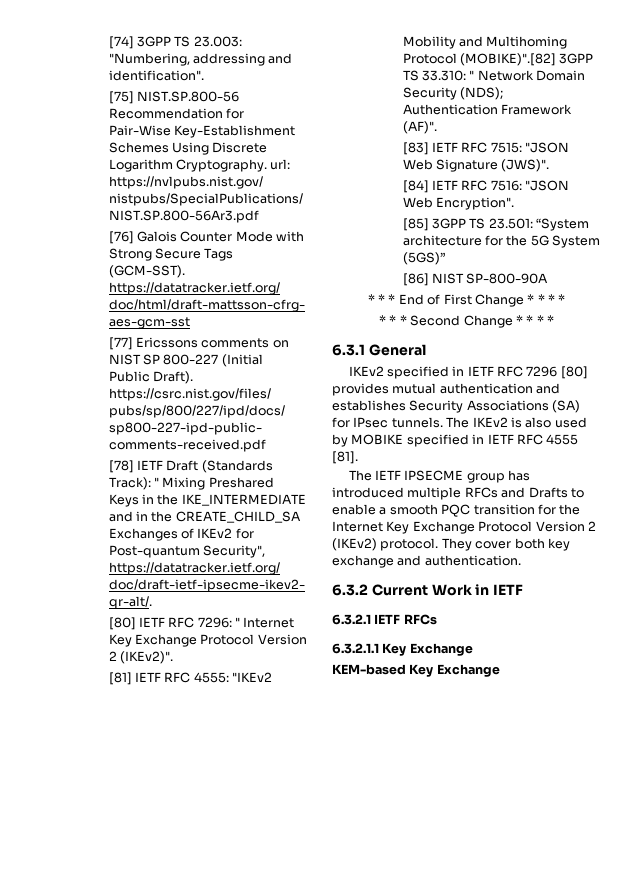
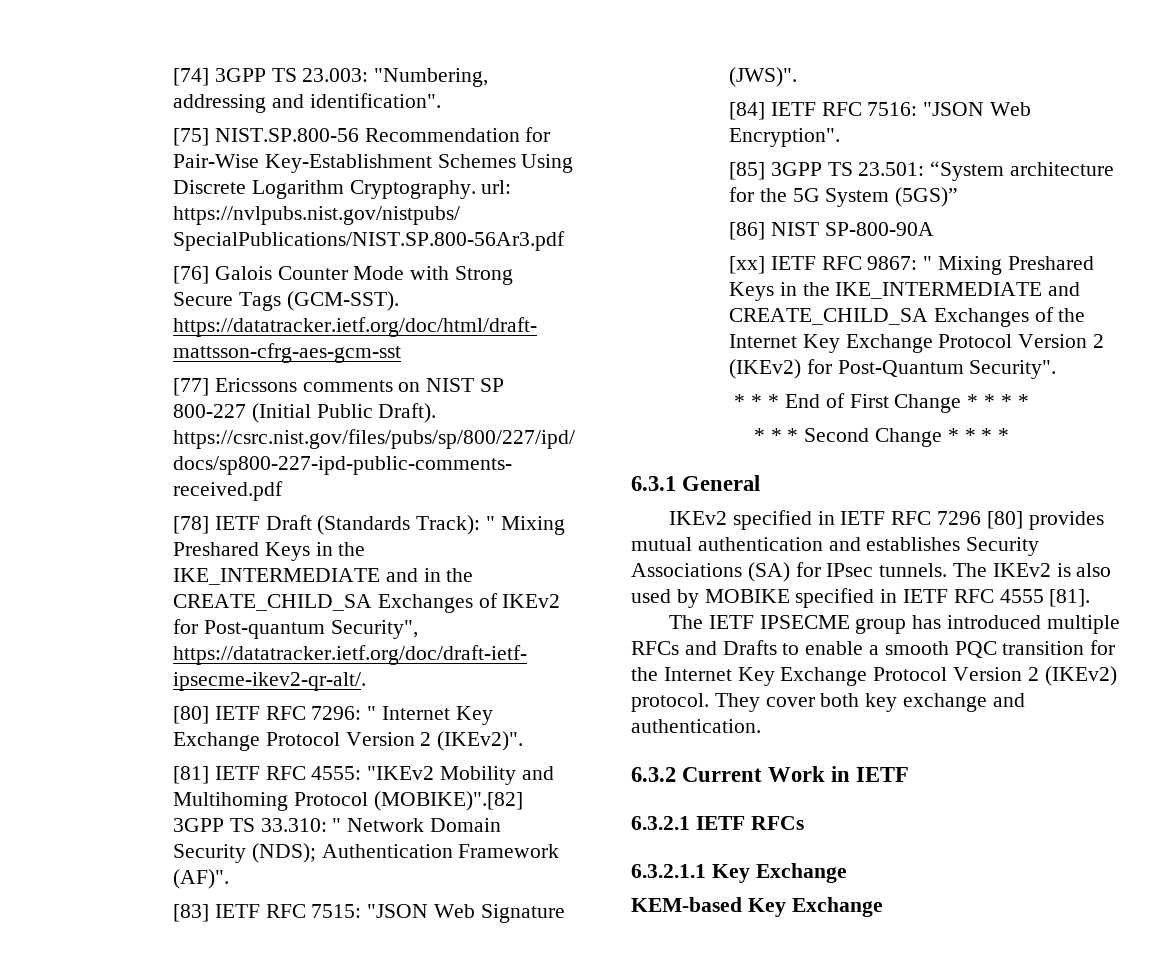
+ [xx] IETF RFC 9867: " Mixing Preshared Keys in the IKE_INTERMEDIATE and CREATE_CHILD_SA Exchanges of the Internet Key Exchange Protocol Version 2 (IKEv2) for Post-Quantum Security".

